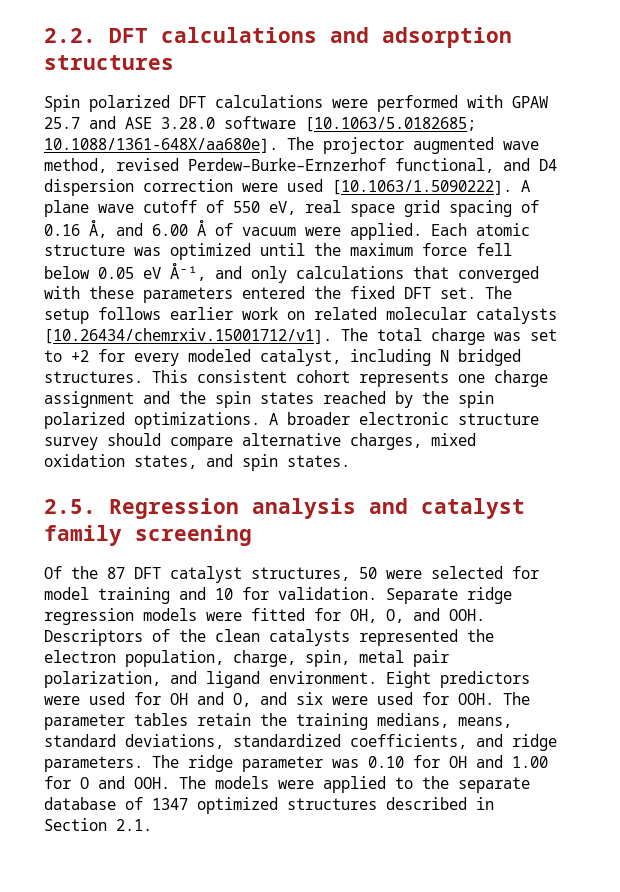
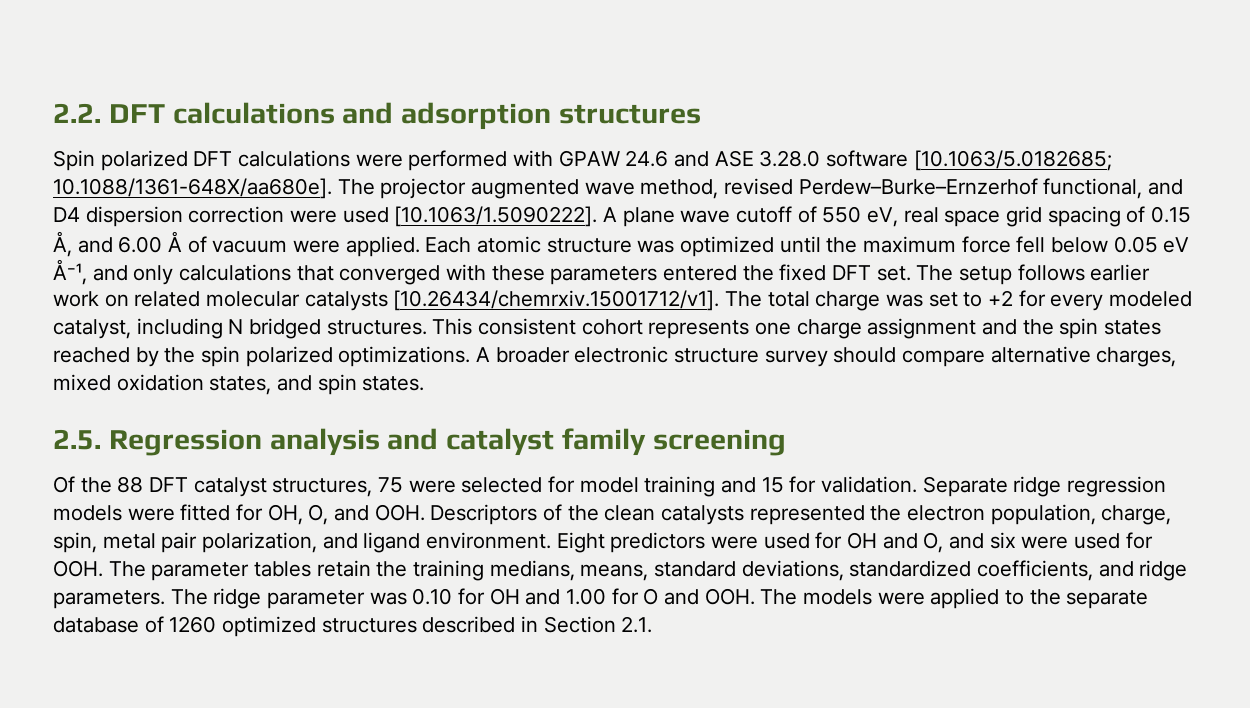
- Spin polarized DFT calculations were performed with GPAW 25.7 and ASE 3.28.0 software [10.1063/5.0182685; 10.1088/1361-648X/aa680e]. The projector augmented wave method, revised Perdew–Burke–Ernzerhof functional, and D4 dispersion correction were used [10.1063/1.5090222]. A plane wave cutoff of 550 eV, real space grid spacing of 0.16 Å, and 6.00 Å of vacuum were applied.
+ Spin polarized DFT calculations were performed with GPAW 24.6 and ASE 3.28.0 software [10.1063/5.0182685; 10.1088/1361-648X/aa680e]. The projector augmented wave method, revised Perdew–Burke–Ernzerhof functional, and D4 dispersion correction were used [10.1063/1.5090222]. A plane wave cutoff of 550 eV, real space grid spacing of 0.15 Å, and 6.00 Å of vacuum were applied.
- Of the 87 DFT catalyst structures, 50 were selected for model training and 10 for validation.
+ Of the 88 DFT catalyst structures, 75 were selected for model training and 15 for validation.
- The ridge parameter was 0.10 for OH and 1.00 for O and OOH. The models were applied to the separate database of 1347 optimized structures described in Section 2.1.
+ The ridge parameter was 0.10 for OH and 1.00 for O and OOH. The models were applied to the separate database of 1260 optimized structures described in Section 2.1.

